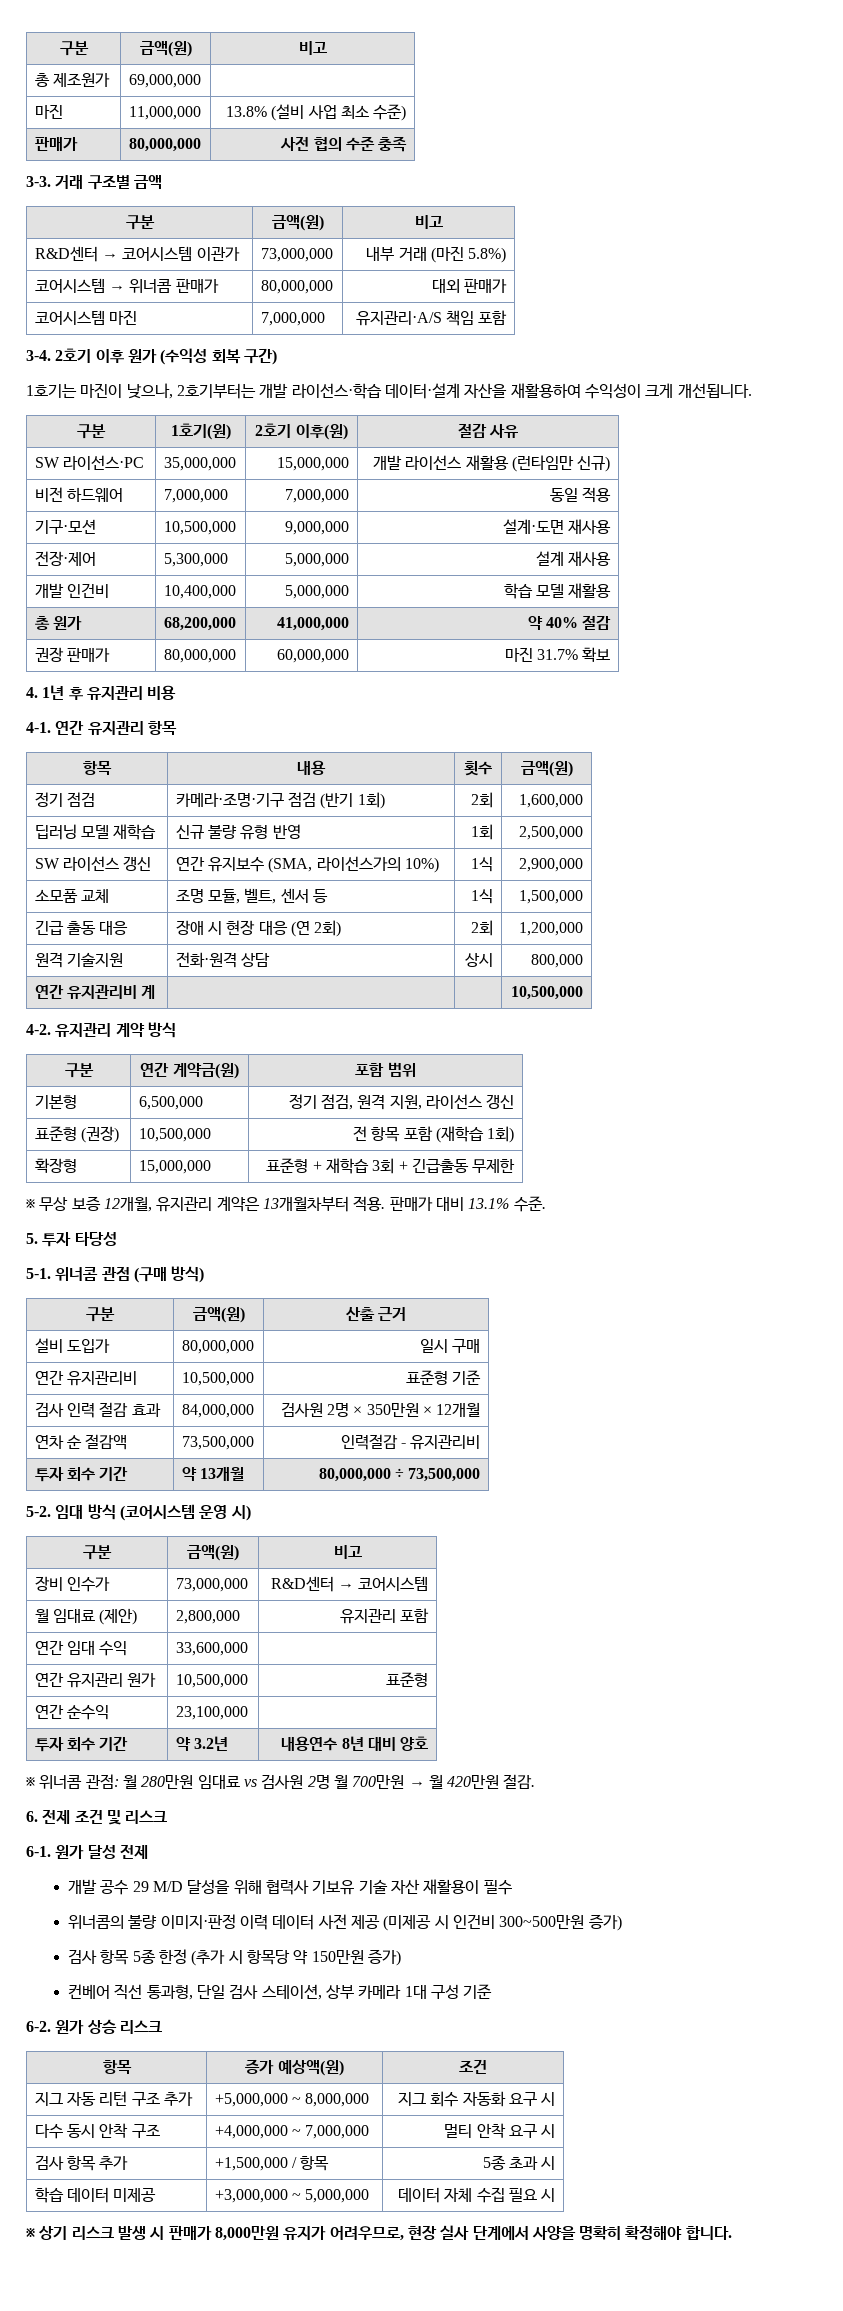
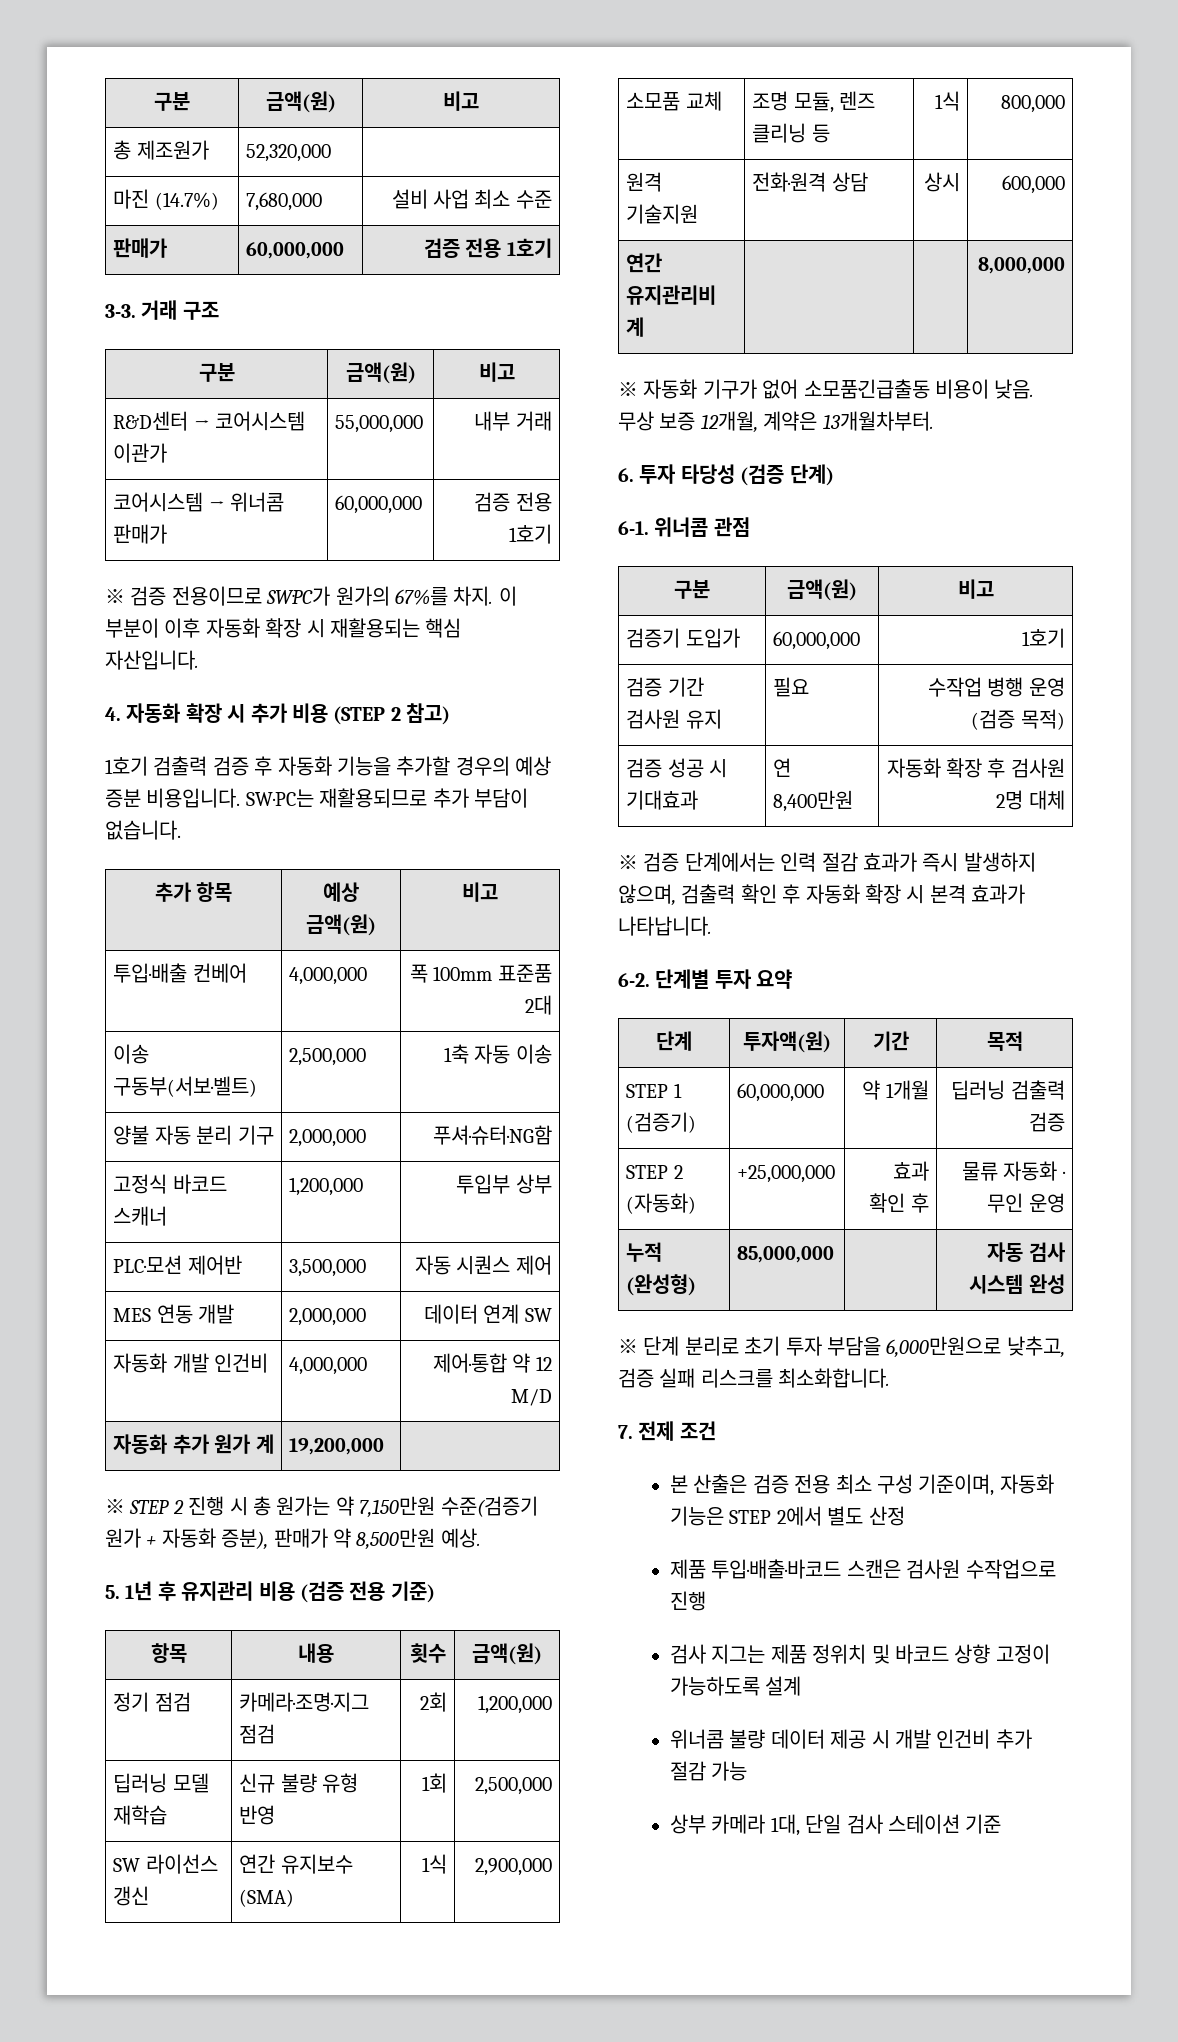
- 총 제조원가 | 69,000,000 |
- 마진 | 11,000,000 | 13.8% (설비 사업 최소 수준)
- 판매가 | 80,000,000 | 사전 협의 수준 충족
+ 총 제조원가 | 52,320,000 |
+ 마진 (14.7%) | 7,680,000 | 설비 사업 최소 수준
+ 판매가 | 60,000,000 | 검증 전용 1호기
- 거래 구조별 금액
+ 거래 구조
- R&D센터 → 코어시스템 이관가 | 73,000,000 | 내부 거래 (마진 5.8%)
+ R&D센터 → 코어시스템 이관가 | 55,000,000 | 내부 거래
- 코어시스템 → 위너콤 판매가 | 80,000,000 | 대외 판매가
- 코어시스템 마진 | 7,000,000 | 유지관리·A/S 책임 포함
- 3-4. 2호기 이후 원가 (수익성 회복 구간)
- 1호기는 마진이 낮으나, 2호기부터는 개발 라이선스·학습 데이터·설계 자산을 재활용하여 수익성이 크게 개선됩니다.
- 구분 | 1호기(원) | 2호기 이후(원) | 절감 사유
- SW 라이선스·PC | 35,000,000 | 15,000,000 | 개발 라이선스 재활용 (런타임만 신규)
- 비전 하드웨어 | 7,000,000 | 7,000,000 | 동일 적용
- 기구·모션 | 10,500,000 | 9,000,000 | 설계·도면 재사용
- 전장·제어 | 5,300,000 | 5,000,000 | 설계 재사용
- 개발 인건비 | 10,400,000 | 5,000,000 | 학습 모델 재활용
- 총 원가 | 68,200,000 | 41,000,000 | 약 40% 절감
- 권장 판매가 | 80,000,000 | 60,000,000 | 마진 31.7% 확보
- 4. 1년 후 유지관리 비용
- 4-1. 연간 유지관리 항목
+ 코어시스템 → 위너콤 판매가 | 60,000,000 | 검증 전용 1호기
+ ※ 검증 전용이므로 SW·PC가 원가의 67%를 차지. 이 부분이 이후 자동화 확장 시 재활용되는 핵심 자산입니다.
+ 4. 자동화 확장 시 추가 비용 (STEP 2 참고)
+ 1호기 검출력 검증 후 자동화 기능을 추가할 경우의 예상 증분 비용입니다. SW·PC는 재활용되므로 추가 부담이 없습니다.
+ 추가 항목 | 예상 금액(원) | 비고
+ 투입·배출 컨베어 | 4,000,000 | 폭 100mm 표준품 2대
+ 이송 구동부(서보·벨트) | 2,500,000 | 1축 자동 이송
+ 양불 자동 분리 기구 | 2,000,000 | 푸셔·슈터·NG함
+ 고정식 바코드 스캐너 | 1,200,000 | 투입부 상부
+ PLC·모션 제어반 | 3,500,000 | 자동 시퀀스 제어
+ MES 연동 개발 | 2,000,000 | 데이터 연계 SW
+ 자동화 개발 인건비 | 4,000,000 | 제어·통합 약 12 M/D
+ 자동화 추가 원가 계 | 19,200,000 |
+ ※ STEP 2 진행 시 총 원가는 약 7,150만원 수준(검증기 원가 + 자동화 증분), 판매가 약 8,500만원 예상.
+ 5. 1년 후 유지관리 비용 (검증 전용 기준)
- 정기 점검 | 카메라·조명·기구 점검 (반기 1회) | 2회 | 1,600,000
+ 정기 점검 | 카메라·조명·지그 점검 | 2회 | 1,200,000
- SW 라이선스 갱신 | 연간 유지보수 (SMA, 라이선스가의 10%) | 1식 | 2,900,000
+ SW 라이선스 갱신 | 연간 유지보수 (SMA) | 1식 | 2,900,000
- 소모품 교체 | 조명 모듈, 벨트, 센서 등 | 1식 | 1,500,000
- 긴급 출동 대응 | 장애 시 현장 대응 (연 2회) | 2회 | 1,200,000
+ 소모품 교체 | 조명 모듈, 렌즈 클리닝 등 | 1식 | 800,000
- 원격 기술지원 | 전화·원격 상담 | 상시 | 800,000
+ 원격 기술지원 | 전화·원격 상담 | 상시 | 600,000
- 연간 유지관리비 계 | | | 10,500,000
- 4-2. 유지관리 계약 방식
- 구분 | 연간 계약금(원) | 포함 범위
- 기본형 | 6,500,000 | 정기 점검, 원격 지원, 라이선스 갱신
- 표준형 (권장) | 10,500,000 | 전 항목 포함 (재학습 1회)
- 확장형 | 15,000,000 | 표준형 + 재학습 3회 + 긴급출동 무제한
- ※ 무상 보증 12개월, 유지관리 계약은 13개월차부터 적용. 판매가 대비 13.1% 수준.
- 5. 투자 타당성
- 5-1.
+ 연간 유지관리비 계 | | | 8,000,000
+ ※ 자동화 기구가 없어 소모품·긴급출동 비용이 낮음. 무상 보증 12개월, 계약은 13개월차부터.
+ 6. 투자 타당성 (검증 단계)
+ 6-1.
- 위너콤 관점 (구매 방식)
- 구분 | 금액(원) | 산출 근거
- 설비 도입가 | 80,000,000 | 일시 구매
- 연간 유지관리비 | 10,500,000 | 표준형 기준
- 검사 인력 절감 효과 | 84,000,000 | 검사원 2명 × 350만원 × 12개월
- 연차 순 절감액 | 73,500,000 | 인력절감 - 유지관리비
- 투자 회수 기간 | 약 13개월 | 80,000,000 ÷ 73,500,000
- 5-2. 임대 방식 (코어시스템 운영 시)
+ 위너콤 관점
  구분 | 금액(원) | 비고
- 장비 인수가 | 73,000,000 | R&D센터 → 코어시스템
- 월 임대료 (제안) | 2,800,000 | 유지관리 포함
- 연간 임대 수익 | 33,600,000 |
- 연간 유지관리 원가 | 10,500,000 | 표준형
- 연간 순수익 | 23,100,000 |
- 투자 회수 기간 | 약 3.2년 | 내용연수 8년 대비 양호
- ※ 위너콤 관점: 월 280만원 임대료 vs 검사원 2명 월 700만원 → 월 420만원 절감.
- 6. 전제 조건 및 리스크
- 6-1. 원가 달성 전제
- 개발 공수 29 M/D 달성을 위해 협력사 기보유 기술 자산 재활용이 필수
- 위너콤의 불량 이미지·판정 이력 데이터 사전 제공 (미제공 시 인건비 300~500만원 증가)
- 검사 항목 5종 한정 (추가 시 항목당 약 150만원 증가)
- 컨베어 직선 통과형, 단일 검사 스테이션, 상부 카메라 1대 구성 기준
- 6-2. 원가 상승 리스크
- 항목 | 증가 예상액(원) | 조건
- 지그 자동 리턴 구조 추가 | +5,000,000 ~ 8,000,000 | 지그 회수 자동화 요구 시
- 다수 동시 안착 구조 | +4,000,000 ~ 7,000,000 | 멀티 안착 요구 시
- 검사 항목 추가 | +1,500,000 / 항목 | 5종 초과 시
- 학습 데이터 미제공 | +3,000,000 ~ 5,000,000 | 데이터 자체 수집 필요 시
- ※ 상기 리스크 발생 시 판매가 8,000만원 유지가 어려우므로, 현장 실사 단계에서 사양을 명확히 확정해야 합니다.
+ 검증기 도입가 | 60,000,000 | 1호기
+ 검증 기간 검사원 유지 | 필요 | 수작업 병행 운영 (검증 목적)
+ 검증 성공 시 기대효과 | 연 8,400만원 | 자동화 확장 후 검사원 2명 대체
+ ※ 검증 단계에서는 인력 절감 효과가 즉시 발생하지 않으며, 검출력 확인 후 자동화 확장 시 본격 효과가 나타납니다.
+ 6-2. 단계별 투자 요약
+ 단계 | 투자액(원) | 기간 | 목적
+ STEP 1 (검증기) | 60,000,000 | 약 1개월 | 딥러닝 검출력 검증
+ STEP 2 (자동화) | +25,000,000 | 효과 확인 후 | 물류 자동화 · 무인 운영
+ 누적 (완성형) | 85,000,000 | | 자동 검사 시스템 완성
+ ※ 단계 분리로 초기 투자 부담을 6,000만원으로 낮추고, 검증 실패 리스크를 최소화합니다.
+ 7. 전제 조건
+ 본 산출은 검증 전용 최소 구성 기준이며, 자동화 기능은 STEP 2에서 별도 산정
+ 제품 투입·배출·바코드 스캔은 검사원 수작업으로 진행
+ 검사 지그는 제품 정위치 및 바코드 상향 고정이 가능하도록 설계
+ 위너콤 불량 데이터 제공 시 개발 인건비 추가 절감 가능
+ 상부 카메라 1대, 단일 검사 스테이션 기준

